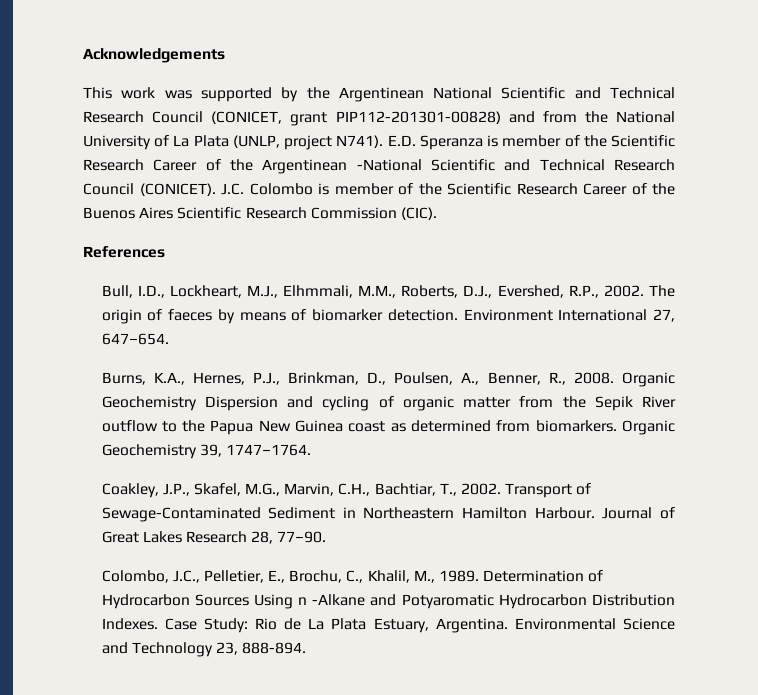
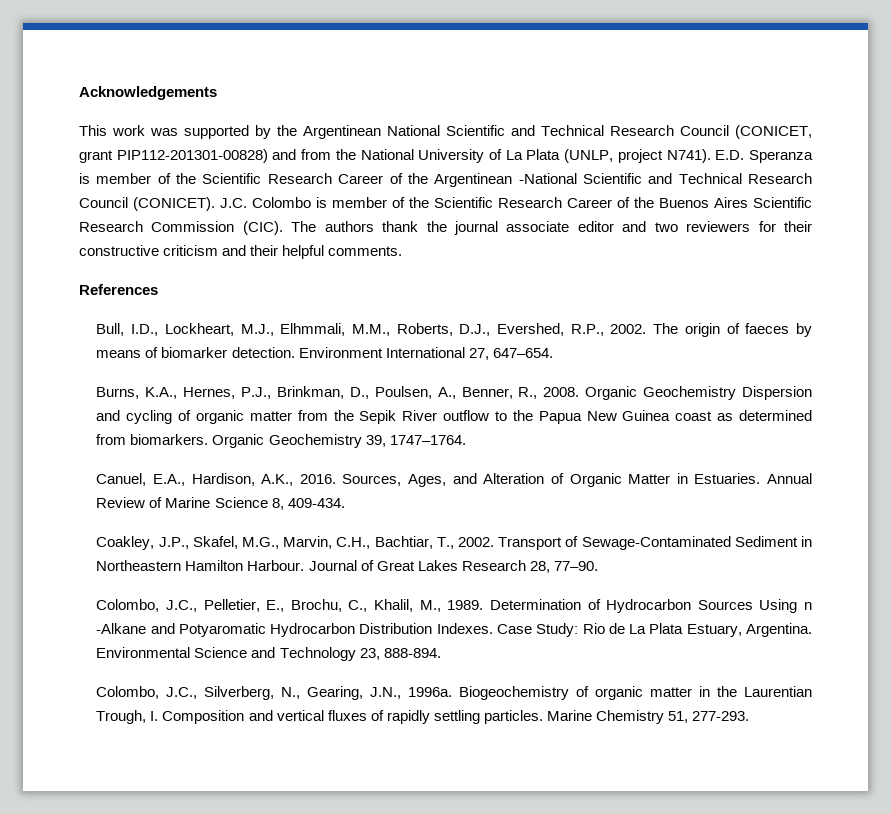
+ The authors thank the journal associate editor and two reviewers for their constructive criticism and their helpful comments.
+ Canuel, E.A., Hardison, A.K., 2016. Sources, Ages, and Alteration of Organic Matter in Estuaries. Annual Review of Marine Science 8, 409-434.
+ Colombo, J.C., Silverberg, N., Gearing, J.N., 1996a. Biogeochemistry of organic matter in the Laurentian Trough, I. Composition and vertical fluxes of rapidly settling particles. Marine Chemistry 51, 277-293.

